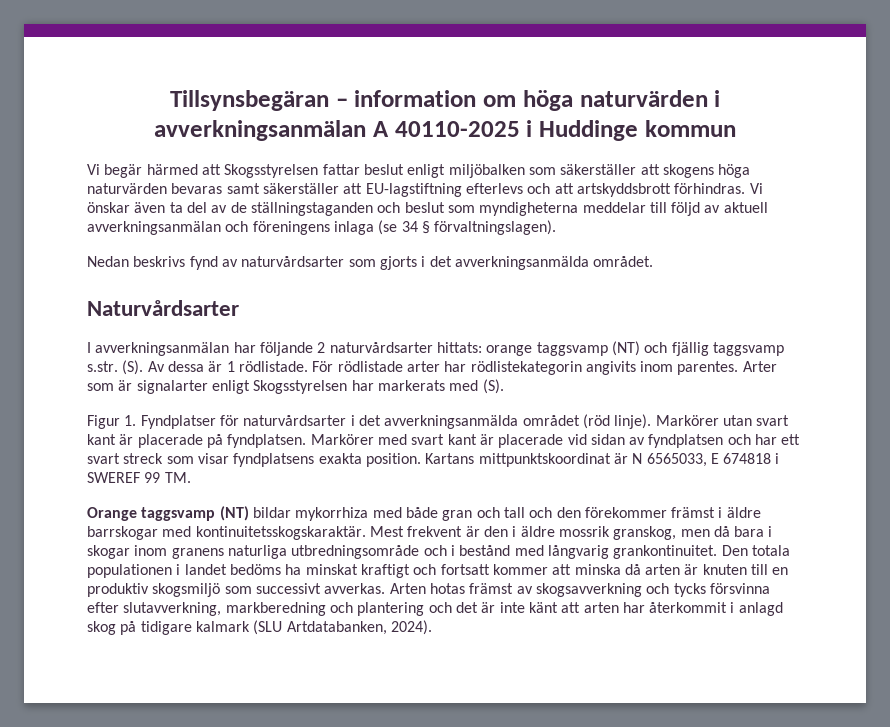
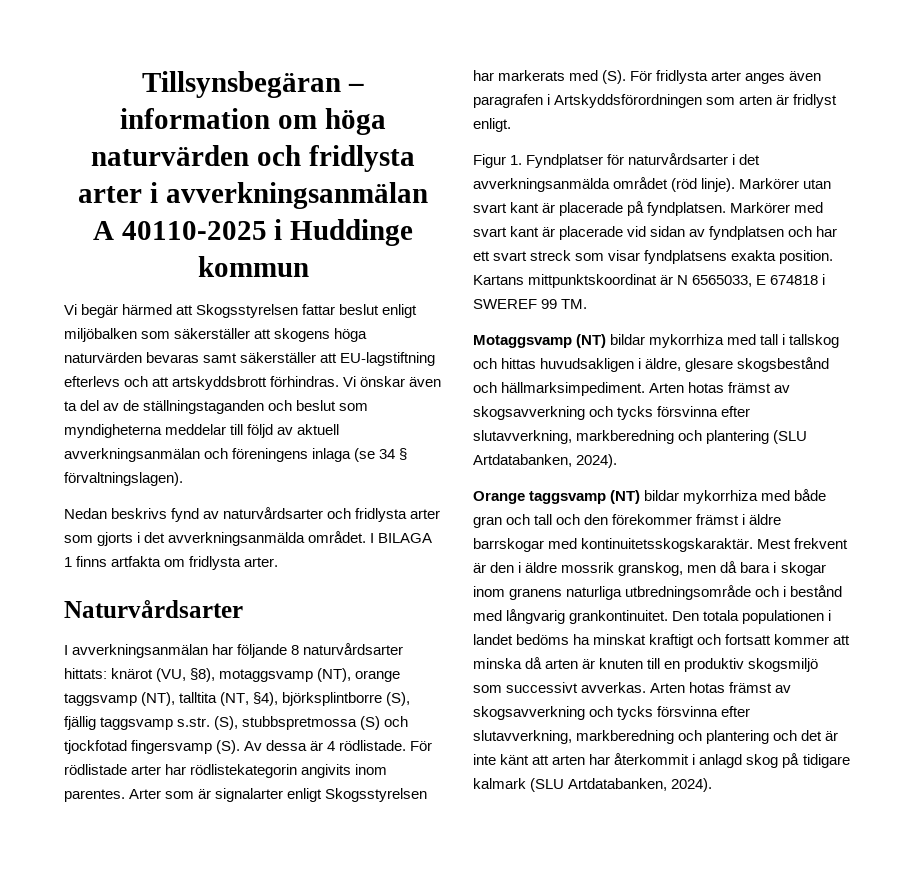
- Tillsynsbegäran – information om höga naturvärden i avverkningsanmälan A 40110-2025 i Huddinge kommun
+ Tillsynsbegäran – information om höga naturvärden och fridlysta arter i avverkningsanmälan A 40110-2025 i Huddinge kommun
- Nedan beskrivs fynd av naturvårdsarter som gjorts i det avverkningsanmälda området.
+ Nedan beskrivs fynd av naturvårdsarter och fridlysta arter som gjorts i det avverkningsanmälda området. I BILAGA 1 finns artfakta om fridlysta arter.
- I avverkningsanmälan har följande 2 naturvårdsarter hittats: orange taggsvamp (NT) och fjällig taggsvamp s.str. (S). Av dessa är 1 rödlistade.
+ I avverkningsanmälan har följande 8 naturvårdsarter hittats: knärot (VU, §8), motaggsvamp (NT), orange taggsvamp (NT), talltita (NT, §4), björksplintborre (S), fjällig taggsvamp s.str. (S), stubbspretmossa (S) och tjockfotad fingersvamp (S). Av dessa är 4 rödlistade.
- Arter som är signalarter enligt Skogsstyrelsen har markerats med (S).
+ Arter som är signalarter enligt Skogsstyrelsen har markerats med (S). För fridlysta arter anges även paragrafen i Artskyddsförordningen som arten är fridlyst enligt.
+ Motaggsvamp (NT) bildar mykorrhiza med tall i tallskog och hittas huvudsakligen i äldre, glesare skogsbestånd och hällmarksimpediment. Arten hotas främst av skogsavverkning och tycks försvinna efter slutavverkning, markberedning och plantering (SLU Artdatabanken, 2024).

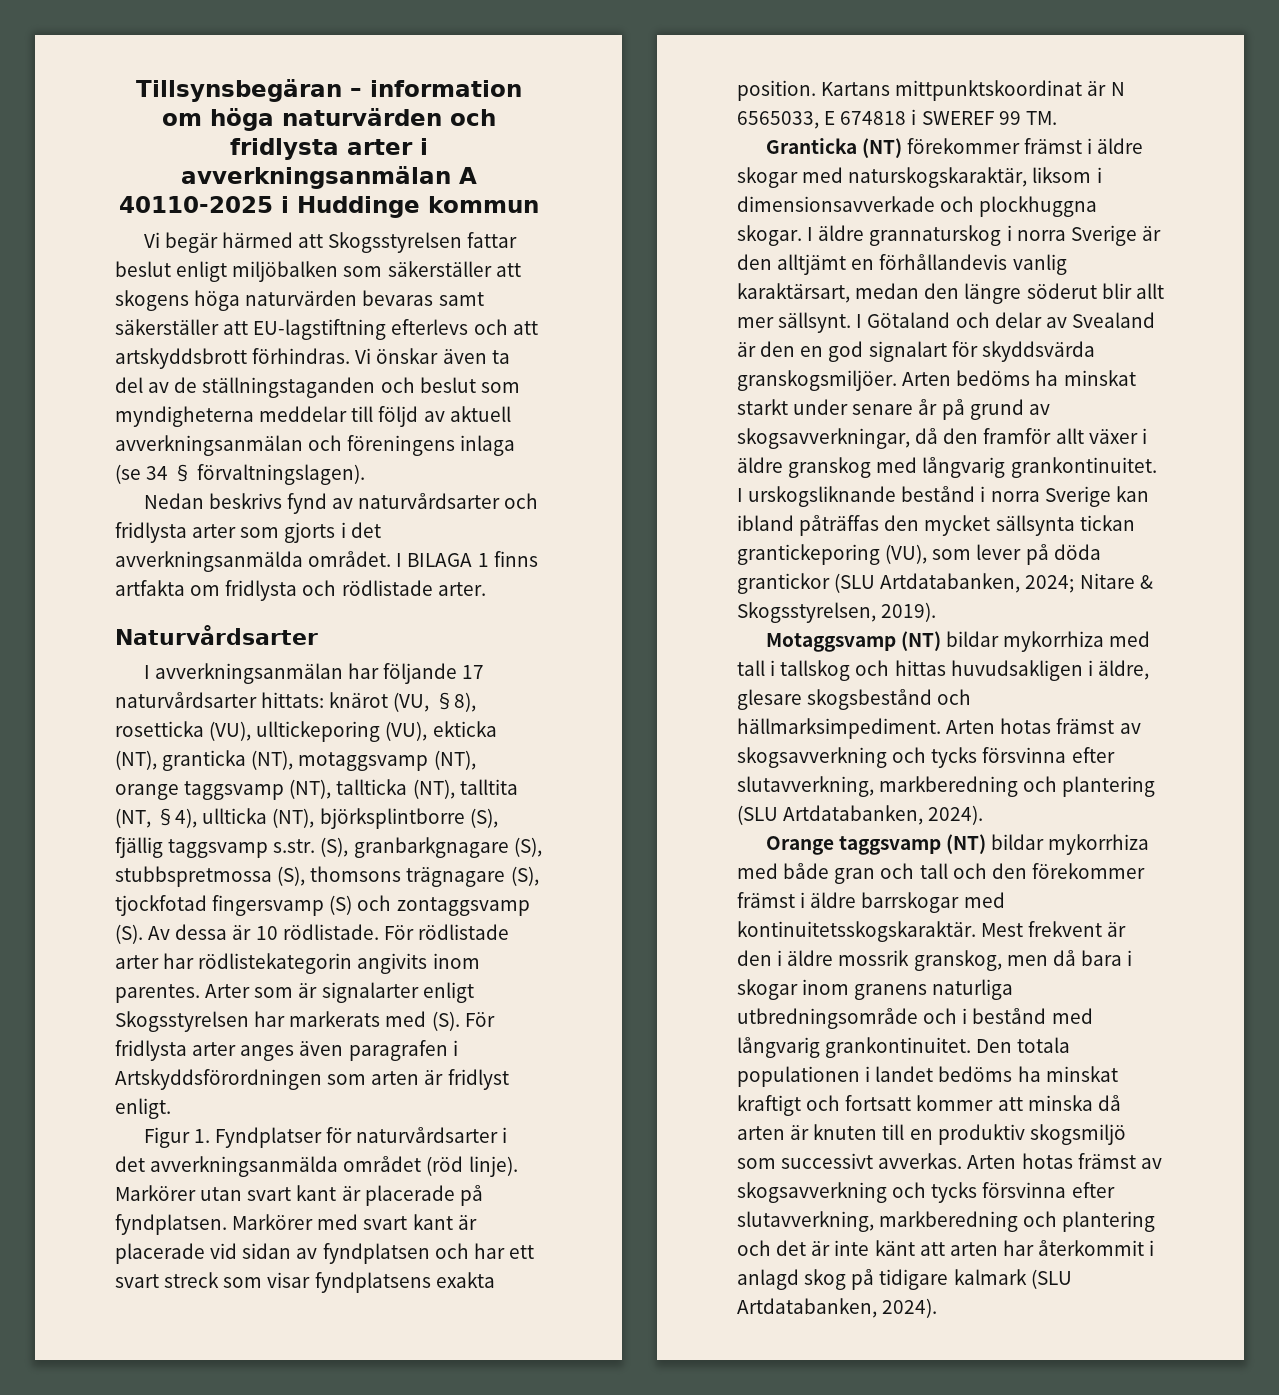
- I BILAGA 1 finns artfakta om fridlysta arter.
+ I BILAGA 1 finns artfakta om fridlysta och rödlistade arter.
- I avverkningsanmälan har följande 8 naturvårdsarter hittats: knärot (VU, §8), motaggsvamp (NT), orange taggsvamp (NT), talltita (NT, §4), björksplintborre (S), fjällig taggsvamp s.str. (S), stubbspretmossa (S) och tjockfotad fingersvamp (S). Av dessa är 4 rödlistade.
+ I avverkningsanmälan har följande 17 naturvårdsarter hittats: knärot (VU, §8), rosetticka (VU), ulltickeporing (VU), ekticka (NT), granticka (NT), motaggsvamp (NT), orange taggsvamp (NT), tallticka (NT), talltita (NT, §4), ullticka (NT), björksplintborre (S), fjällig taggsvamp s.str. (S), granbarkgnagare (S), stubbspretmossa (S), thomsons trägnagare (S), tjockfotad fingersvamp (S) och zontaggsvamp (S). Av dessa är 10 rödlistade.
+ Granticka (NT) förekommer främst i äldre skogar med naturskogskaraktär, liksom i dimensionsavverkade och plockhuggna skogar. I äldre grannaturskog i norra Sverige är den alltjämt en förhållandevis vanlig karaktärsart, medan den längre söderut blir allt mer sällsynt. I Götaland och delar av Svealand är den en god signalart för skyddsvärda granskogsmiljöer. Arten bedöms ha minskat starkt under senare år på grund av skogsavverkningar, då den framför allt växer i äldre granskog med långvarig grankontinuitet. I urskogsliknande bestånd i norra Sverige kan ibland påträffas den mycket sällsynta tickan grantickeporing (VU), som lever på döda grantickor (SLU Artdatabanken, 2024; Nitare & Skogsstyrelsen, 2019).

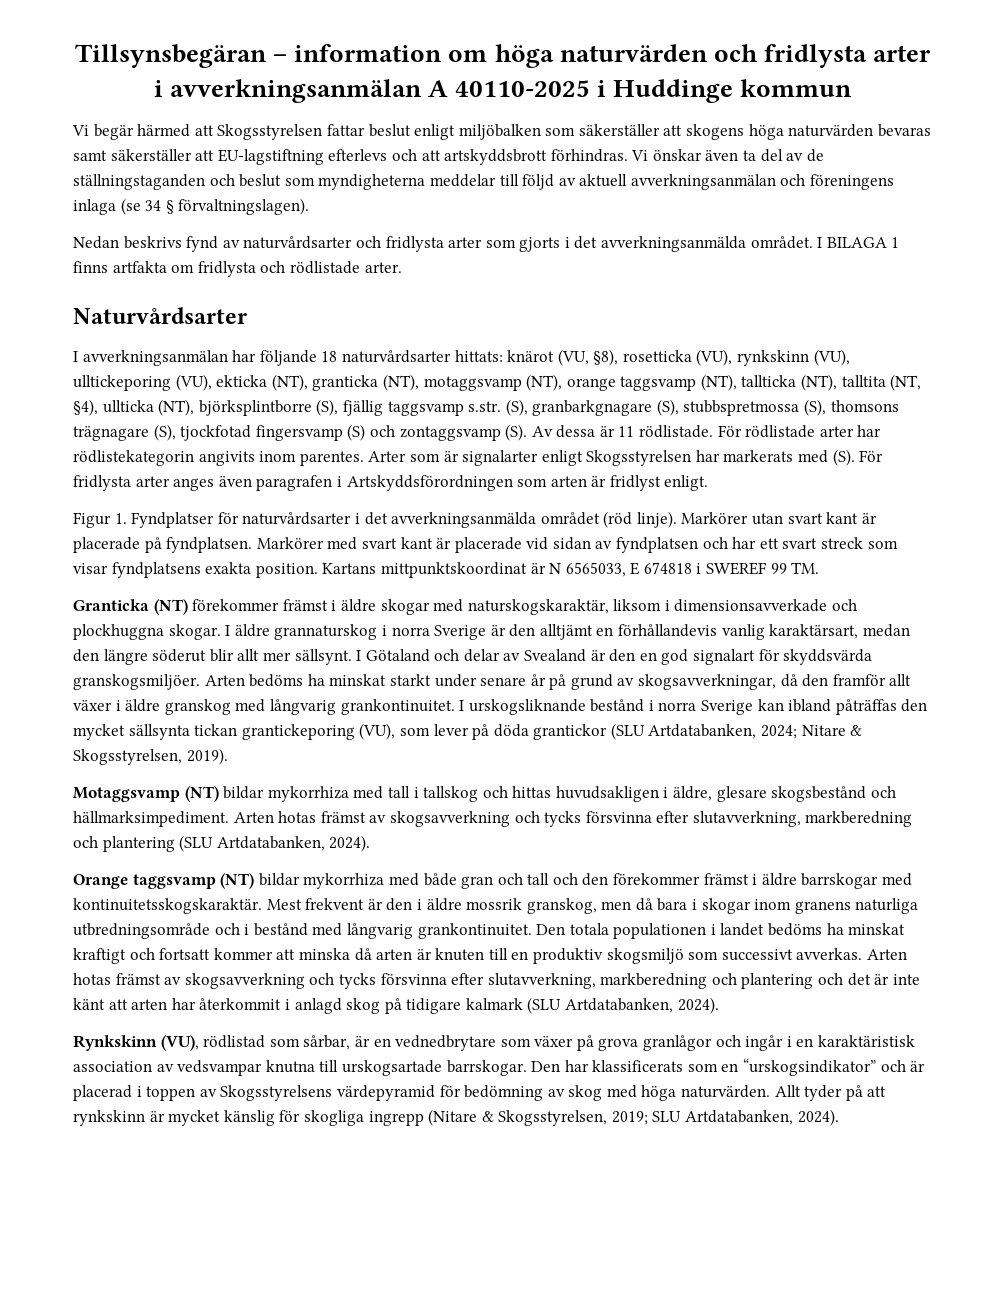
- I avverkningsanmälan har följande 17 naturvårdsarter hittats: knärot (VU, §8), rosetticka (VU), ulltickeporing (VU), ekticka (NT), granticka (NT), motaggsvamp (NT), orange taggsvamp (NT), tallticka (NT), talltita (NT, §4), ullticka (NT), björksplintborre (S), fjällig taggsvamp s.str. (S), granbarkgnagare (S), stubbspretmossa (S), thomsons trägnagare (S), tjockfotad fingersvamp (S) och zontaggsvamp (S). Av dessa är 10 rödlistade.
+ I avverkningsanmälan har följande 18 naturvårdsarter hittats: knärot (VU, §8), rosetticka (VU), rynkskinn (VU), ulltickeporing (VU), ekticka (NT), granticka (NT), motaggsvamp (NT), orange taggsvamp (NT), tallticka (NT), talltita (NT, §4), ullticka (NT), björksplintborre (S), fjällig taggsvamp s.str. (S), granbarkgnagare (S), stubbspretmossa (S), thomsons trägnagare (S), tjockfotad fingersvamp (S) och zontaggsvamp (S). Av dessa är 11 rödlistade.
+ Rynkskinn (VU), rödlistad som sårbar, är en vednedbrytare som växer på grova granlågor och ingår i en karaktäristisk association av vedsvampar knutna till urskogsartade barrskogar. Den har klassificerats som en “urskogsindikator” och är placerad i toppen av Skogsstyrelsens värdepyramid för bedömning av skog med höga naturvärden. Allt tyder på att rynkskinn är mycket känslig för skogliga ingrepp (Nitare & Skogsstyrelsen, 2019; SLU Artdatabanken, 2024).

